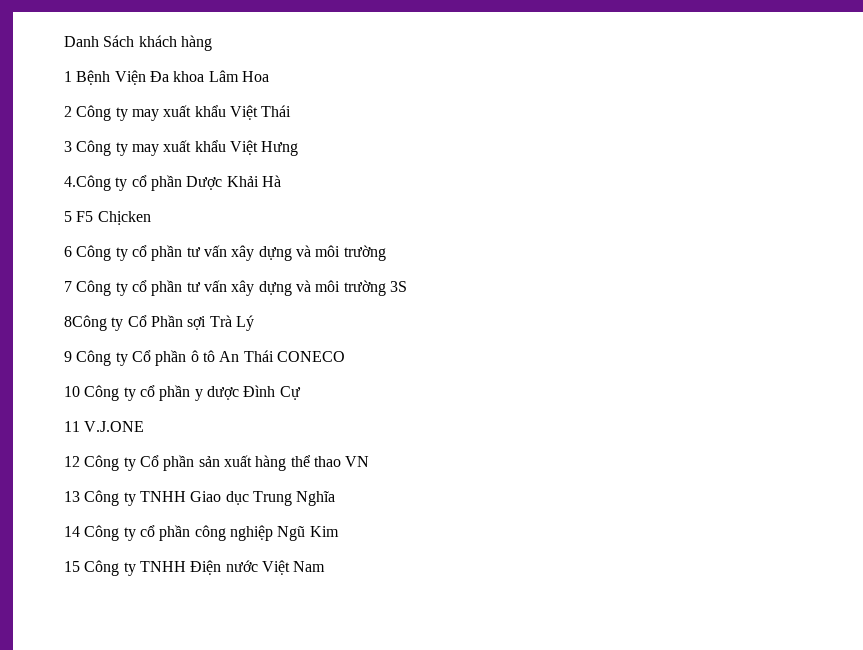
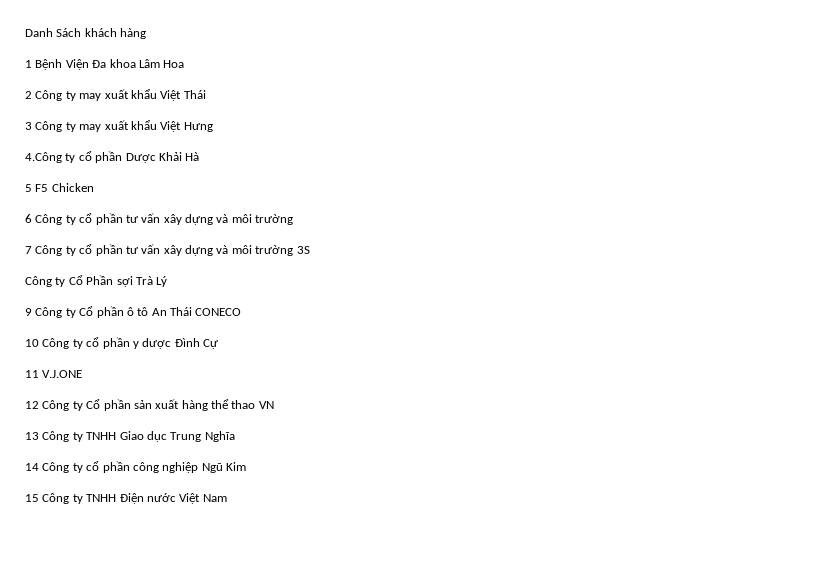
- 5 F5 Chịcken
+ 5 F5 Chicken
- 8Công ty Cổ Phần sợi Trà Lý
+ Công ty Cổ Phần sợi Trà Lý

